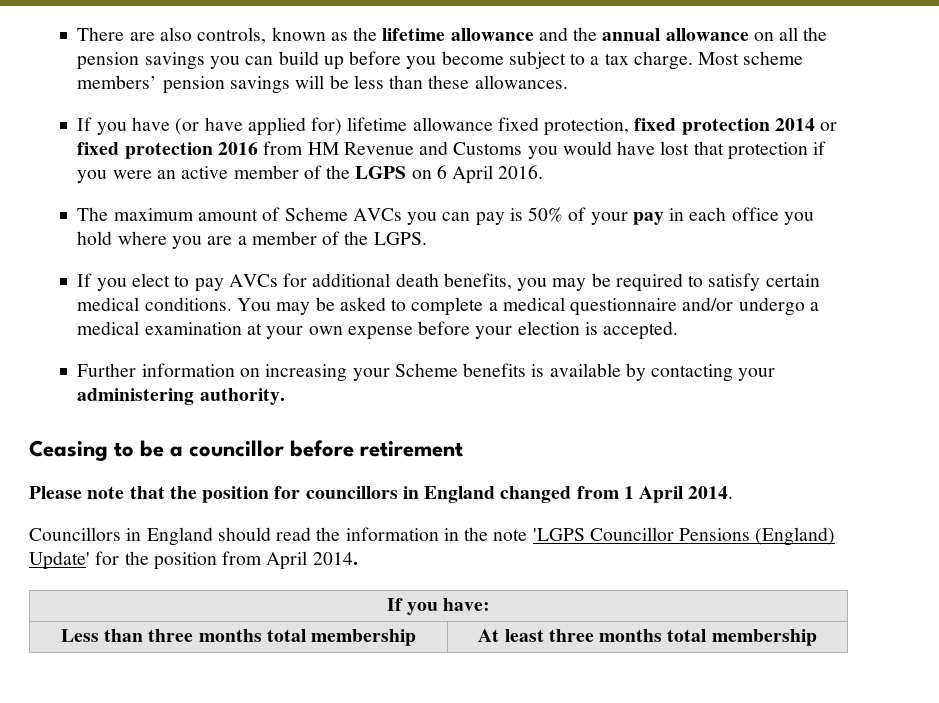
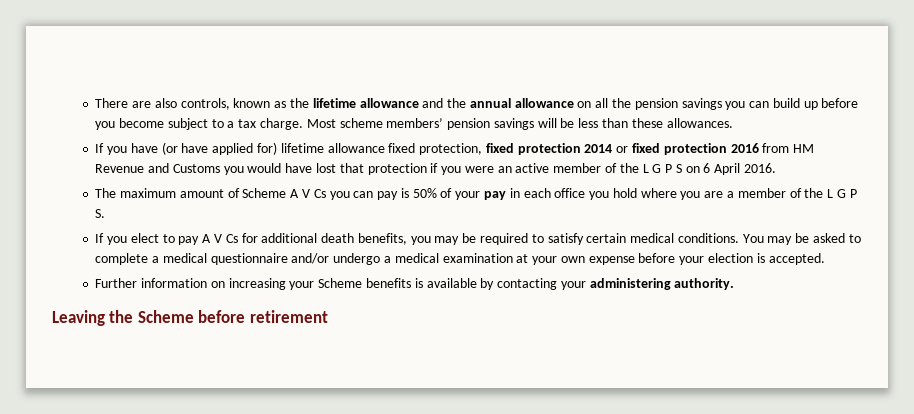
- If you have (or have applied for) lifetime allowance fixed protection, fixed protection 2014 or fixed protection 2016 from HM Revenue and Customs you would have lost that protection if you were an active member of the LGPS on 6 April 2016.
+ If you have (or have applied for) lifetime allowance fixed protection, fixed protection 2014 or fixed protection 2016 from HM Revenue and Customs you would have lost that protection if you were an active member of the L G P S on 6 April 2016.
- The maximum amount of Scheme AVCs you can pay is 50% of your pay in each office you hold where you are a member of the LGPS.
+ The maximum amount of Scheme A V Cs you can pay is 50% of your pay in each office you hold where you are a member of the L G P S.
- If you elect to pay AVCs for additional death benefits, you may be required to satisfy certain medical conditions.
+ If you elect to pay A V Cs for additional death benefits, you may be required to satisfy certain medical conditions.
- Ceasing to be a councillor before retirement
- Please note that the position for councillors in England changed from 1 April 2014.
- Councillors in England should read the information in the note 'LGPS Councillor Pensions (England) Update' for the position from April 2014.
- If you have:
- Less than three months total membership | At least three months total membership
+ Leaving the Scheme before retirement

